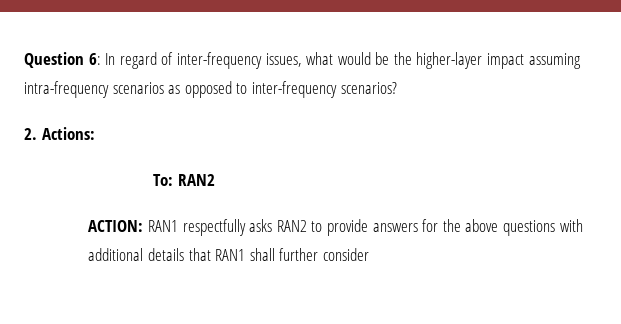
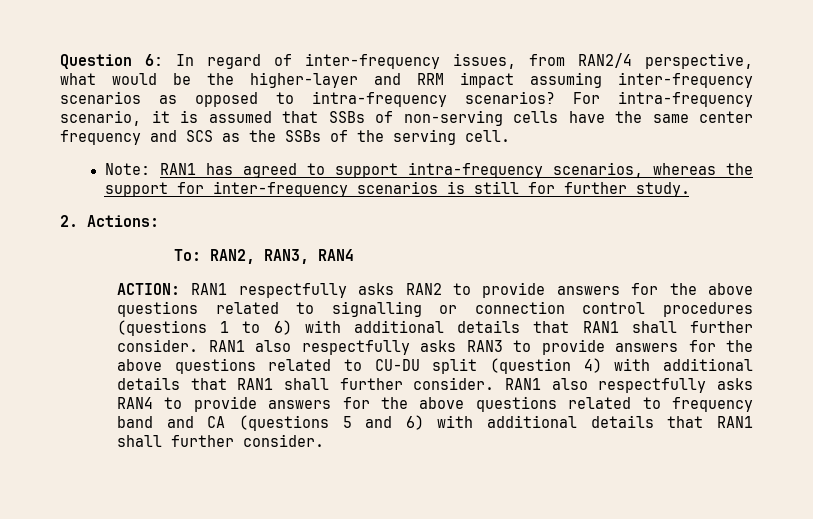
- Question 6: In regard of inter-frequency issues, what would be the higher-layer impact assuming intra-frequency scenarios as opposed to inter-frequency scenarios?
+ Question 6: In regard of inter-frequency issues, from RAN2/4 perspective, what would be the higher-layer and RRM impact assuming inter-frequency scenarios as opposed to intra-frequency scenarios? For intra-frequency scenario, it is assumed that SSBs of non-serving cells have the same center frequency and SCS as the SSBs of the serving cell.
+ Note: RAN1 has agreed to support intra-frequency scenarios, whereas the support for inter-frequency scenarios is still for further study.
- To: RAN2
+ To: RAN2, RAN3, RAN4
- ACTION: RAN1 respectfully asks RAN2 to provide answers for the above questions with additional details that RAN1 shall further consider
+ ACTION: RAN1 respectfully asks RAN2 to provide answers for the above questions related to signalling or connection control procedures (questions 1 to 6) with additional details that RAN1 shall further consider. RAN1 also respectfully asks RAN3 to provide answers for the above questions related to CU-DU split (question 4) with additional details that RAN1 shall further consider. RAN1 also respectfully asks RAN4 to provide answers for the above questions related to frequency band and CA (questions 5 and 6) with additional details that RAN1 shall further consider.

